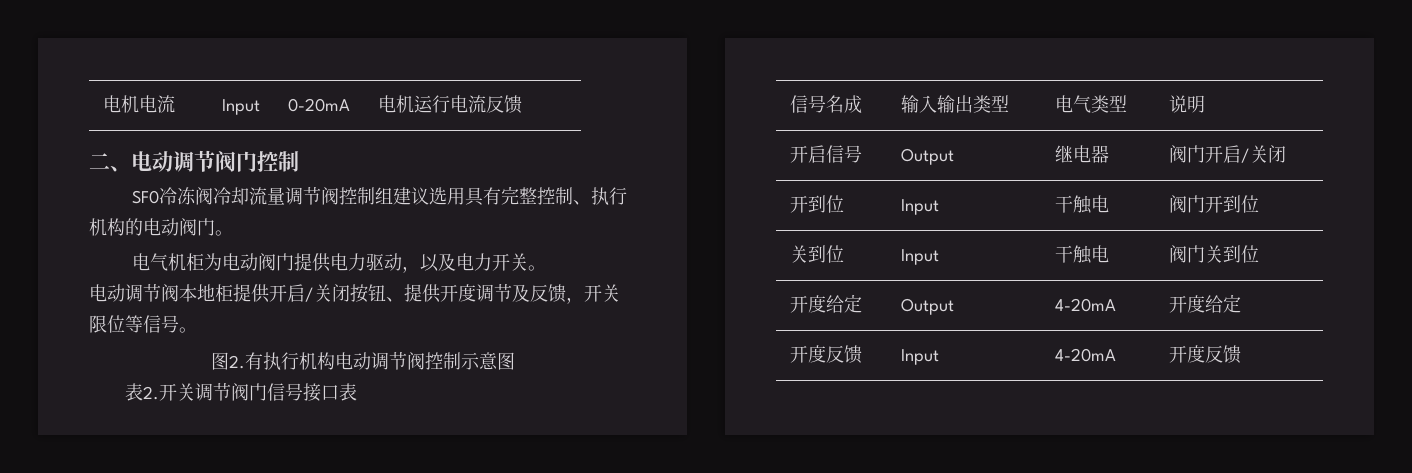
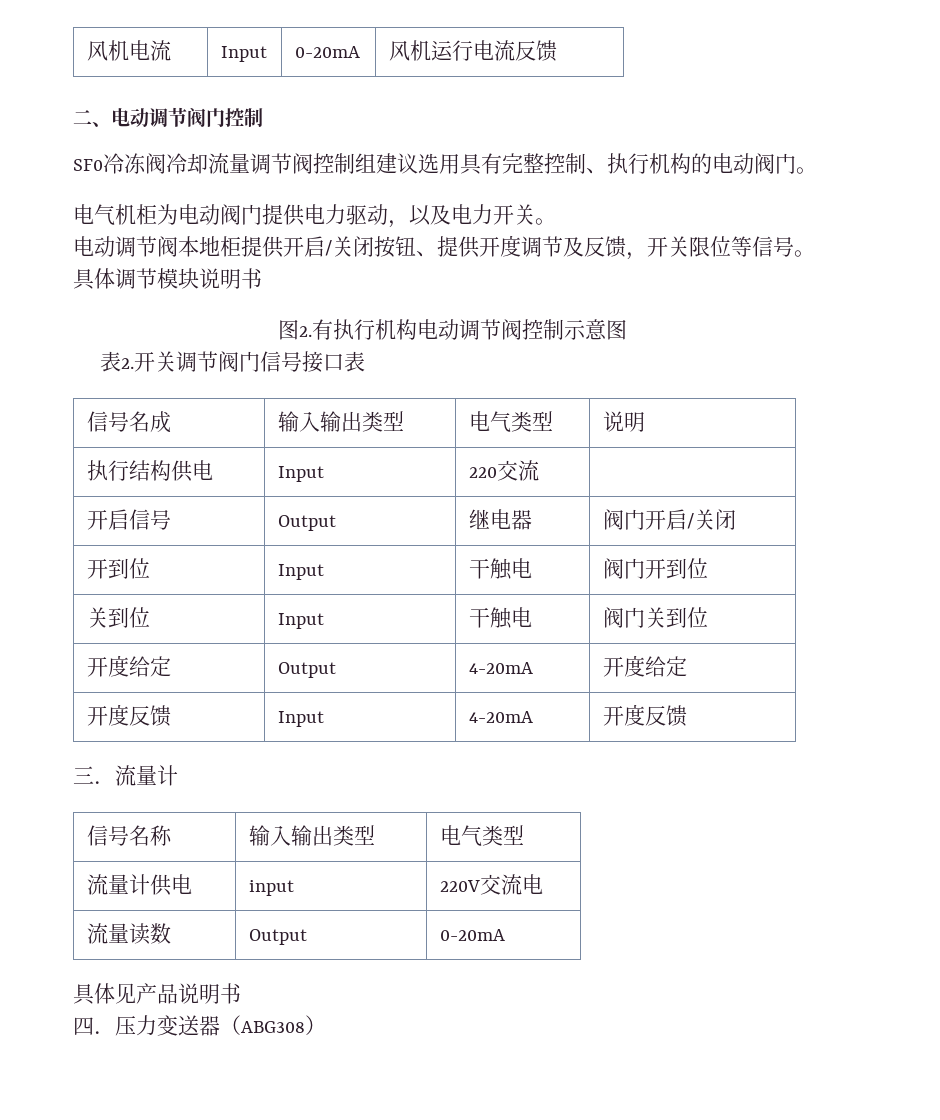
- 电机电流 | Input | 0-20mA | 电机运行电流反馈
+ 风机电流 | Input | 0-20mA | 风机运行电流反馈
+ 具体调节模块说明书
+ 执行结构供电 | Input | 220交流 |
+ 三．流量计
+ 信号名称 | 输入输出类型 | 电气类型
+ 流量计供电 | input | 220V交流电
+ 流量读数 | Output | 0-20mA
+ 具体见产品说明书
+ 四．压力变送器（ABG308）

